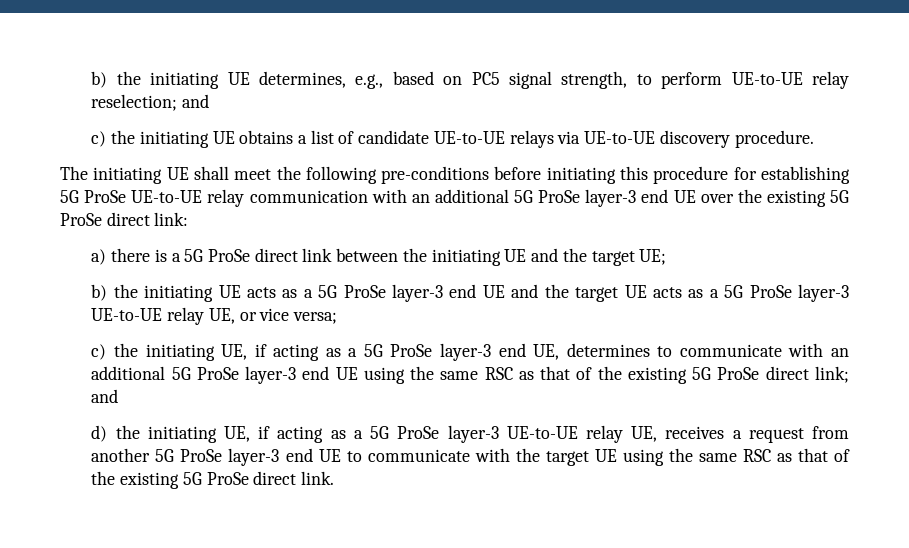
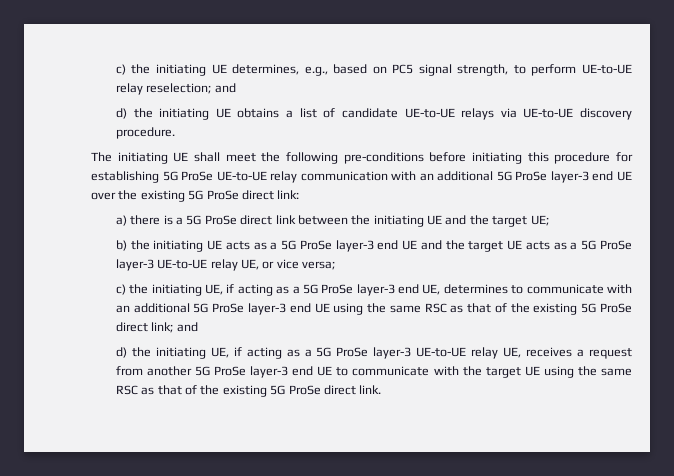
- b) the initiating UE determines, e.g., based on PC5 signal strength, to perform UE-to-UE relay reselection; and
+ c) the initiating UE determines, e.g., based on PC5 signal strength, to perform UE-to-UE relay reselection; and
- c) the initiating UE obtains a list of candidate UE-to-UE relays via UE-to-UE discovery procedure.
+ d) the initiating UE obtains a list of candidate UE-to-UE relays via UE-to-UE discovery procedure.

